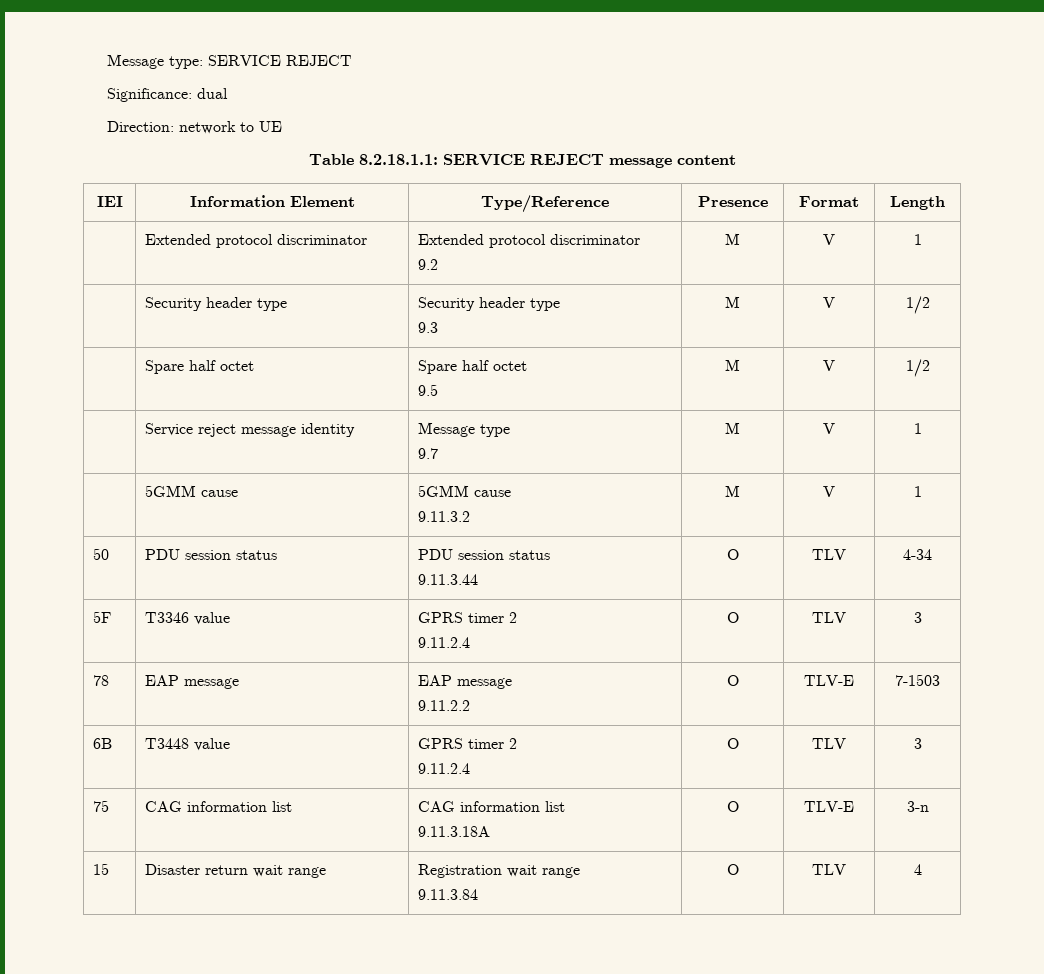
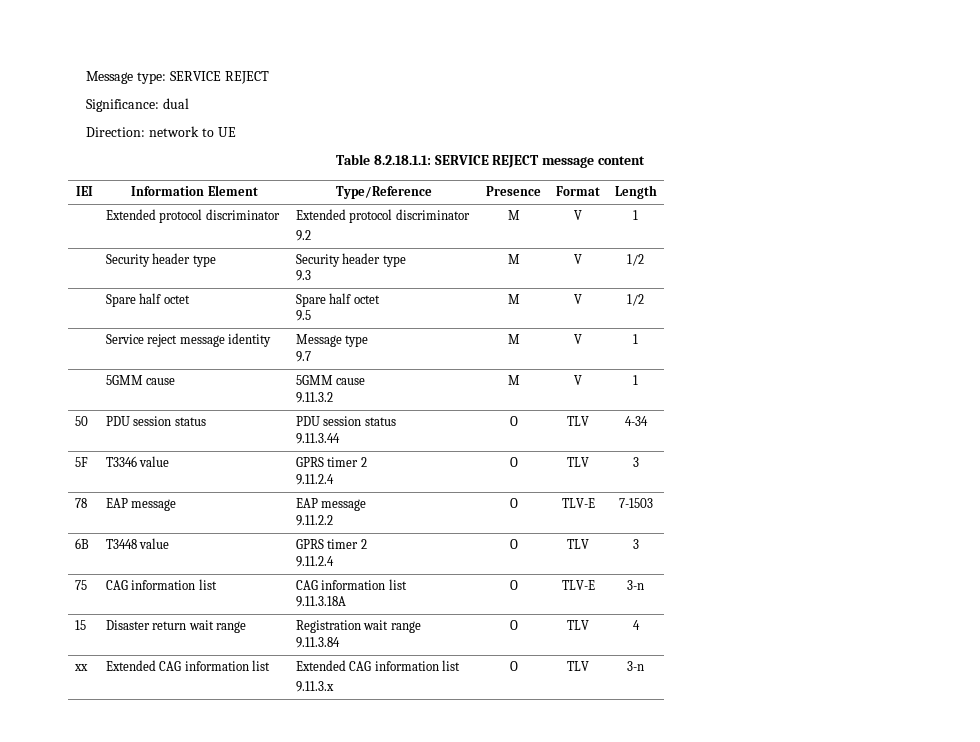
+ xx | Extended CAG information list | Extended CAG information list
+ 9.11.3.x | O | TLV | 3-n

